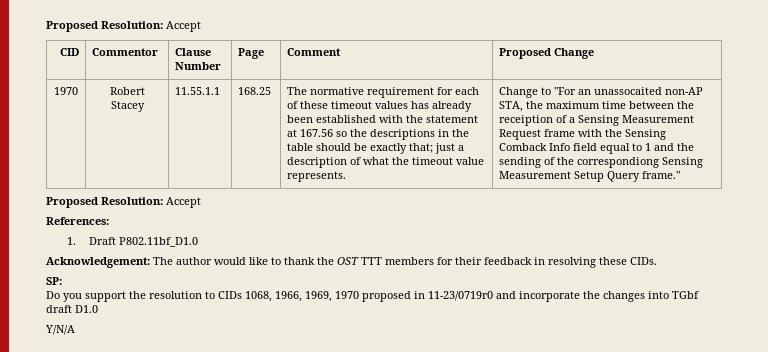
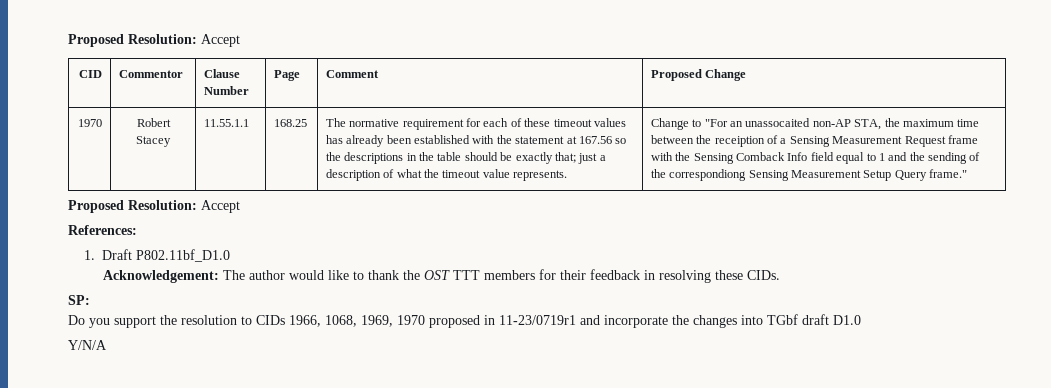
- Do you support the resolution to CIDs 1068, 1966, 1969, 1970 proposed in 11-23/0719r0 and incorporate the changes into TGbf draft D1.0
+ Do you support the resolution to CIDs 1966, 1068, 1969, 1970 proposed in 11-23/0719r1 and incorporate the changes into TGbf draft D1.0

